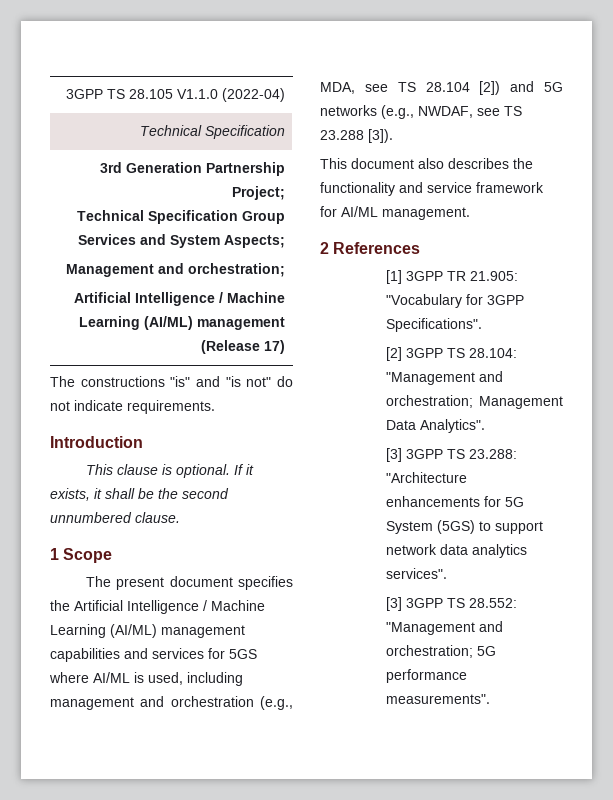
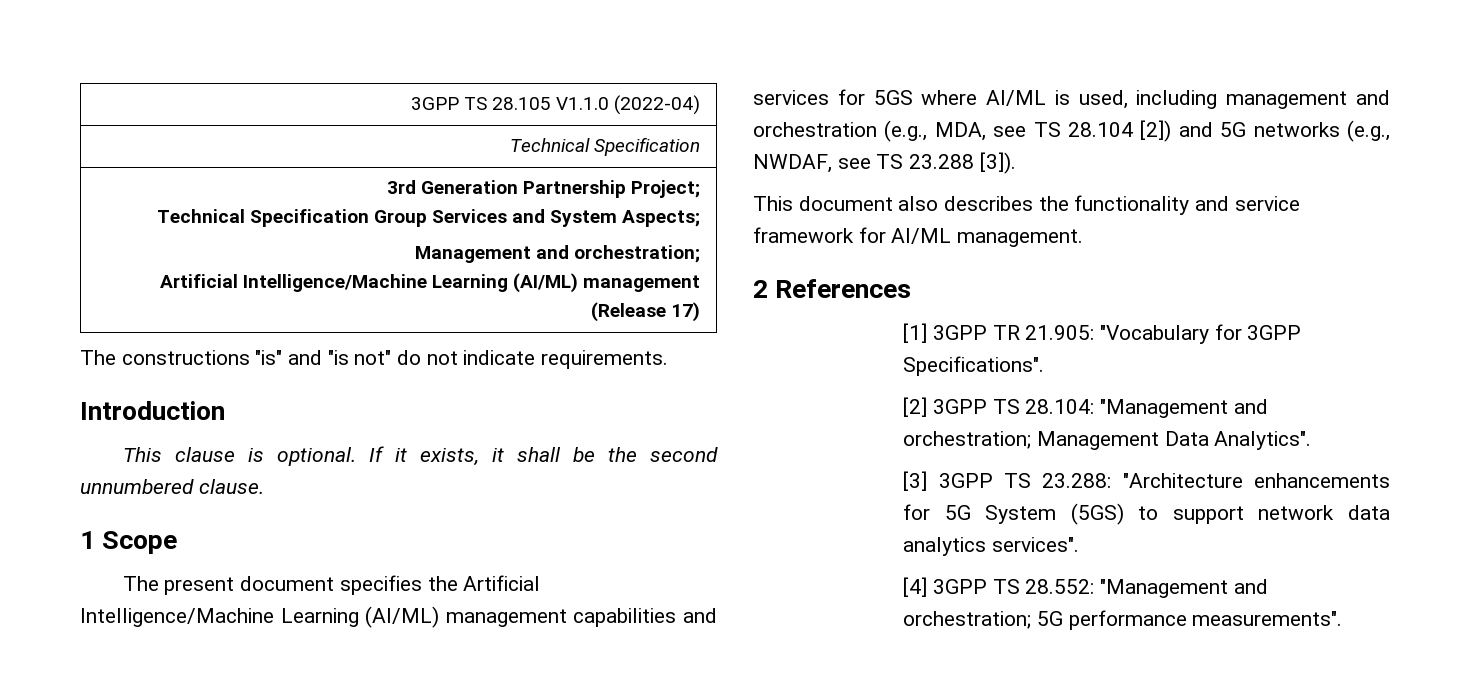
  3rd Generation Partnership Project;
  Technical Specification Group Services and System Aspects;
  Management and orchestration;
- Artificial Intelligence / Machine Learning (AI/ML) management (Release 17)
+ Artificial Intelligence/Machine Learning (AI/ML) management (Release 17)
- The present document specifies the Artificial Intelligence / Machine Learning (AI/ML) management capabilities and services for 5GS where AI/ML is used, including management and orchestration (e.g., MDA, see TS 28.104 [2]) and 5G networks (e.g., NWDAF, see TS 23.288 [3]).
+ The present document specifies the Artificial Intelligence/Machine Learning (AI/ML) management capabilities and services for 5GS where AI/ML is used, including management and orchestration (e.g., MDA, see TS 28.104 [2]) and 5G networks (e.g., NWDAF, see TS 23.288 [3]).
- [3] 3GPP TS 28.552: "Management and orchestration; 5G performance measurements".
+ [4] 3GPP TS 28.552: "Management and orchestration; 5G performance measurements".

